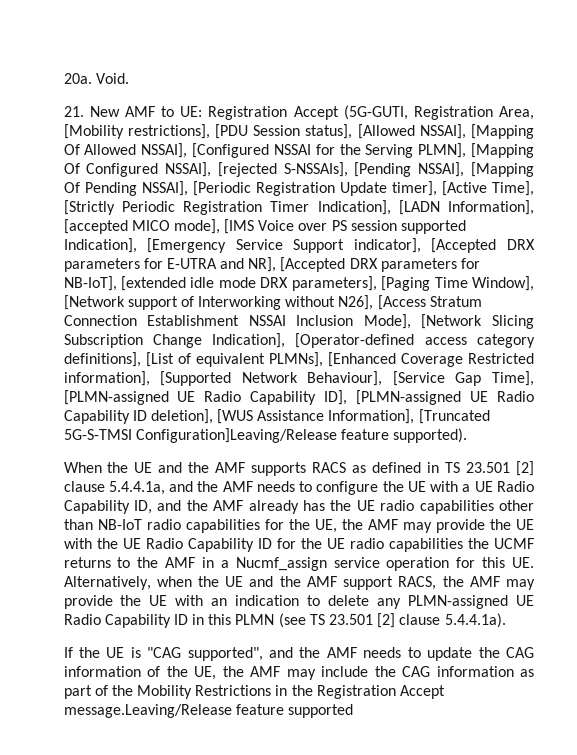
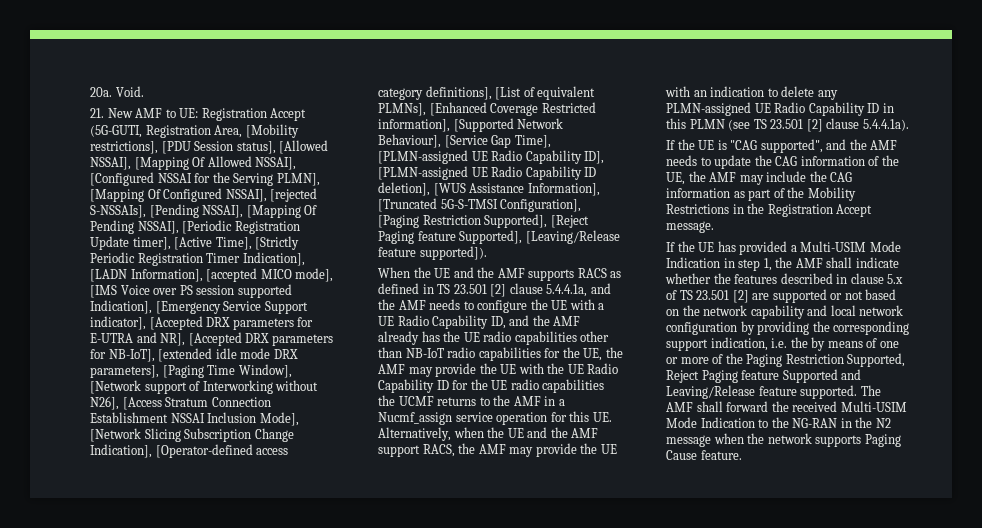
- Registration Accept (5G-GUTI, Registration Area, [Mobility restrictions], [PDU Session status], [Allowed NSSAI], [Mapping Of Allowed NSSAI], [Configured NSSAI for the Serving PLMN], [Mapping Of Configured NSSAI], [rejected S-NSSAIs], [Pending NSSAI], [Mapping Of Pending NSSAI], [Periodic Registration Update timer], [Active Time], [Strictly Periodic Registration Timer Indication], [LADN Information], [accepted MICO mode], [IMS Voice over PS session supported Indication], [Emergency Service Support indicator], [Accepted DRX parameters for E-UTRA and NR], [Accepted DRX parameters for NB-IoT], [extended idle mode DRX parameters], [Paging Time Window], [Network support of Interworking without N26], [Access Stratum Connection Establishment NSSAI Inclusion Mode], [Network Slicing Subscription Change Indication], [Operator-defined access category definitions], [List of equivalent PLMNs], [Enhanced Coverage Restricted information], [Supported Network Behaviour], [Service Gap Time], [PLMN-assigned UE Radio Capability ID], [PLMN-assigned UE Radio Capability ID deletion], [WUS Assistance Information], [Truncated 5G-S-TMSI Configuration]Leaving/Release feature supported).
+ Registration Accept (5G-GUTI, Registration Area, [Mobility restrictions], [PDU Session status], [Allowed NSSAI], [Mapping Of Allowed NSSAI], [Configured NSSAI for the Serving PLMN], [Mapping Of Configured NSSAI], [rejected S-NSSAIs], [Pending NSSAI], [Mapping Of Pending NSSAI], [Periodic Registration Update timer], [Active Time], [Strictly Periodic Registration Timer Indication], [LADN Information], [accepted MICO mode], [IMS Voice over PS session supported Indication], [Emergency Service Support indicator], [Accepted DRX parameters for E-UTRA and NR], [Accepted DRX parameters for NB-IoT], [extended idle mode DRX parameters], [Paging Time Window], [Network support of Interworking without N26], [Access Stratum Connection Establishment NSSAI Inclusion Mode], [Network Slicing Subscription Change Indication], [Operator-defined access category definitions], [List of equivalent PLMNs], [Enhanced Coverage Restricted information], [Supported Network Behaviour], [Service Gap Time], [PLMN-assigned UE Radio Capability ID], [PLMN-assigned UE Radio Capability ID deletion], [WUS Assistance Information], [Truncated 5G-S-TMSI Configuration], [Paging Restriction Supported], [Reject Paging feature Supported], [Leaving/Release feature supported]).
- If the UE is "CAG supported", and the AMF needs to update the CAG information of the UE, the AMF may include the CAG information as part of the Mobility Restrictions in the Registration Accept message.Leaving/Release feature supported
+ If the UE is "CAG supported", and the AMF needs to update the CAG information of the UE, the AMF may include the CAG information as part of the Mobility Restrictions in the Registration Accept message.
+ If the UE has provided a Multi-USIM Mode Indication in step 1, the AMF shall indicate whether the features described in clause 5.x of TS 23.501 [2] are supported or not based on the network capability and local network configuration by providing the corresponding support indication, i.e. the by means of one or more of the Paging Restriction Supported, Reject Paging feature Supported and Leaving/Release feature supported. The AMF shall forward the received Multi-USIM Mode Indication to the NG-RAN in the N2 message when the network supports Paging Cause feature.

